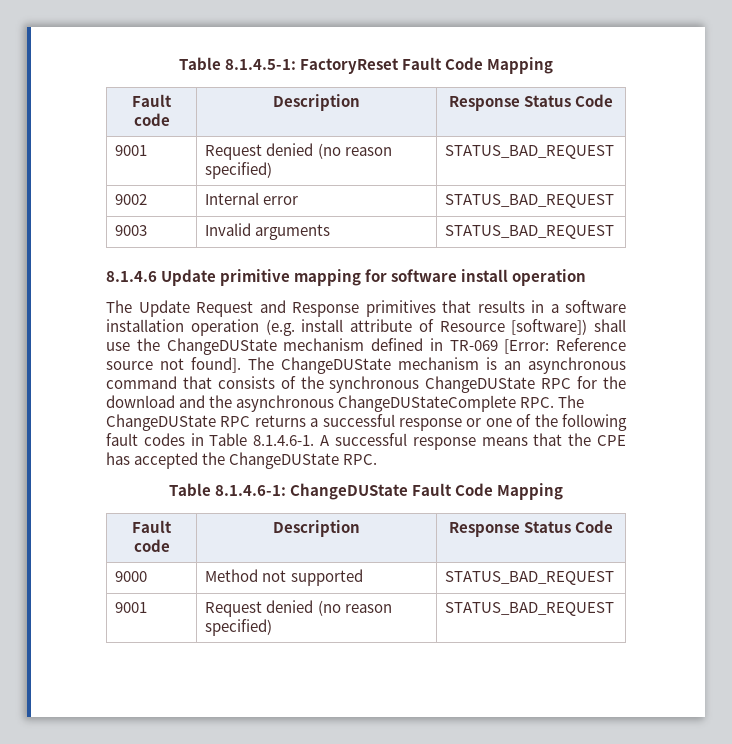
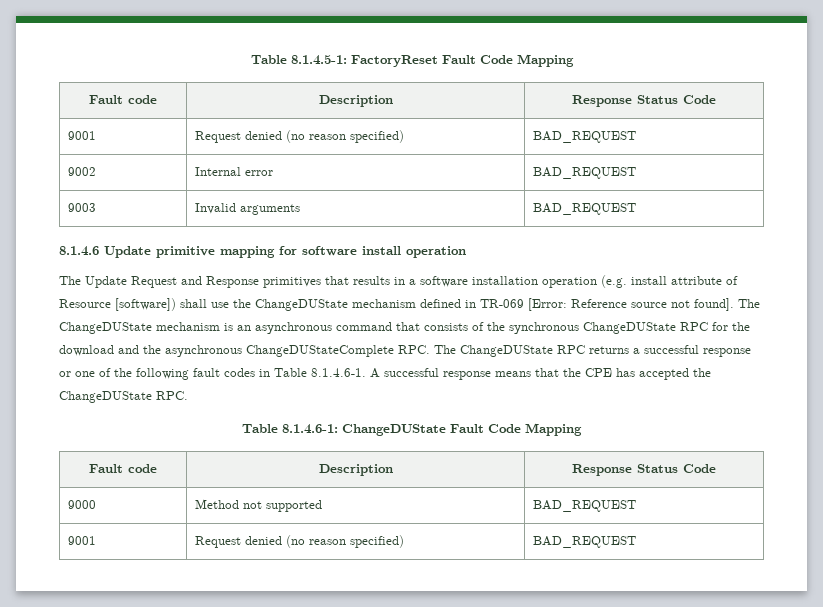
  Table 8.1.4.5-1: FactoryReset Fault Code Mapping
  Fault code | Description | Response Status Code
- 9001 | Request denied (no reason specified) | STATUS_BAD_REQUEST
+ 9001 | Request denied (no reason specified) | BAD_REQUEST
- 9002 | Internal error | STATUS_BAD_REQUEST
+ 9002 | Internal error | BAD_REQUEST
- 9003 | Invalid arguments | STATUS_BAD_REQUEST
+ 9003 | Invalid arguments | BAD_REQUEST
- 9000 | Method not supported | STATUS_BAD_REQUEST
- 9001 | Request denied (no reason specified) | STATUS_BAD_REQUEST
+ 9000 | Method not supported | BAD_REQUEST
+ 9001 | Request denied (no reason specified) | BAD_REQUEST

